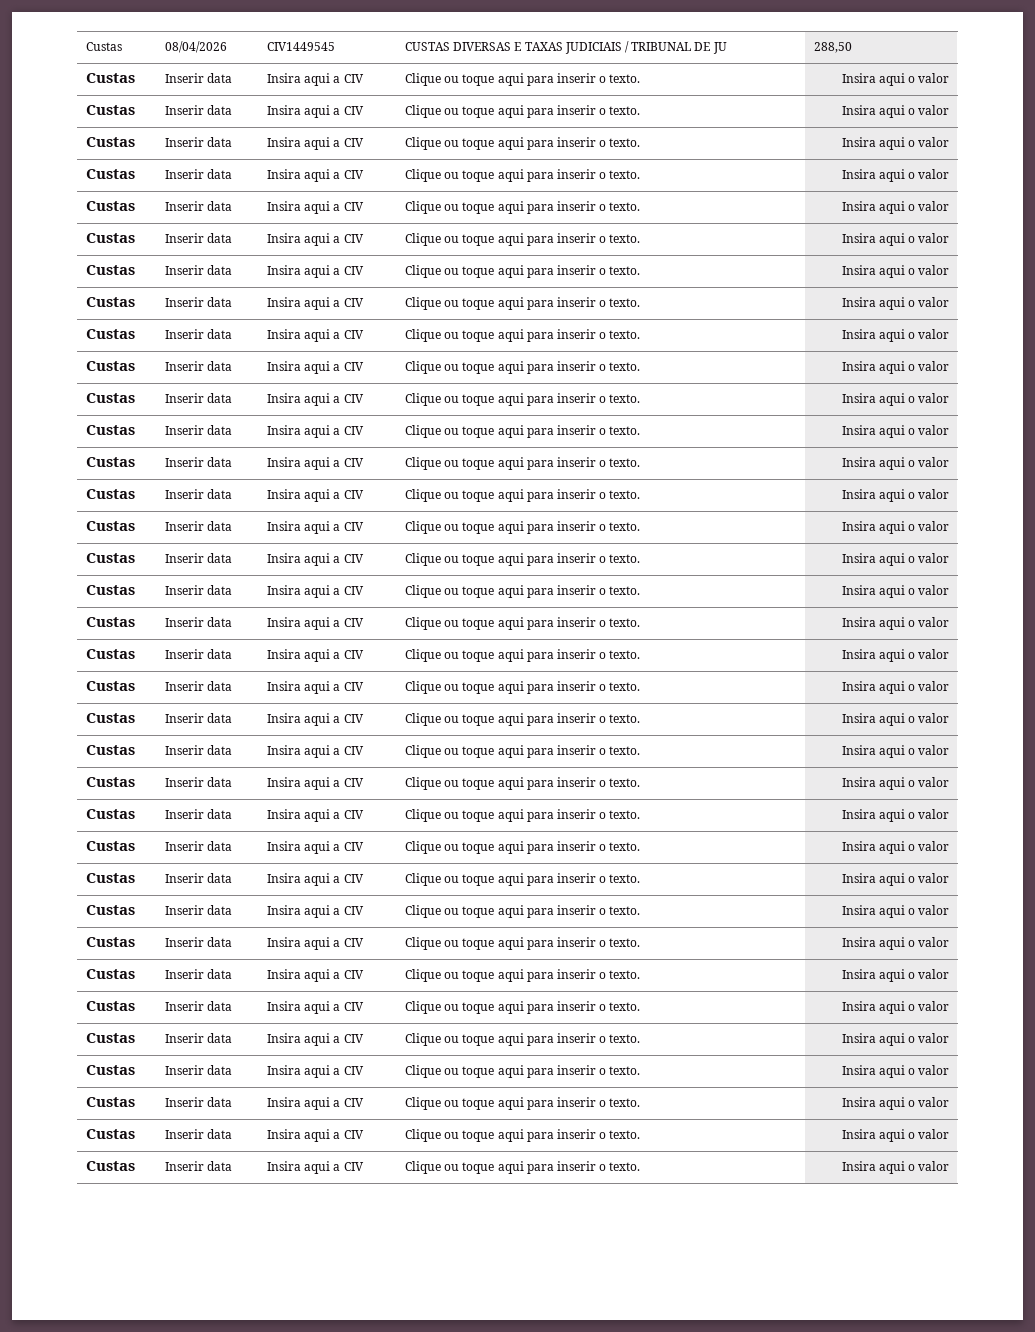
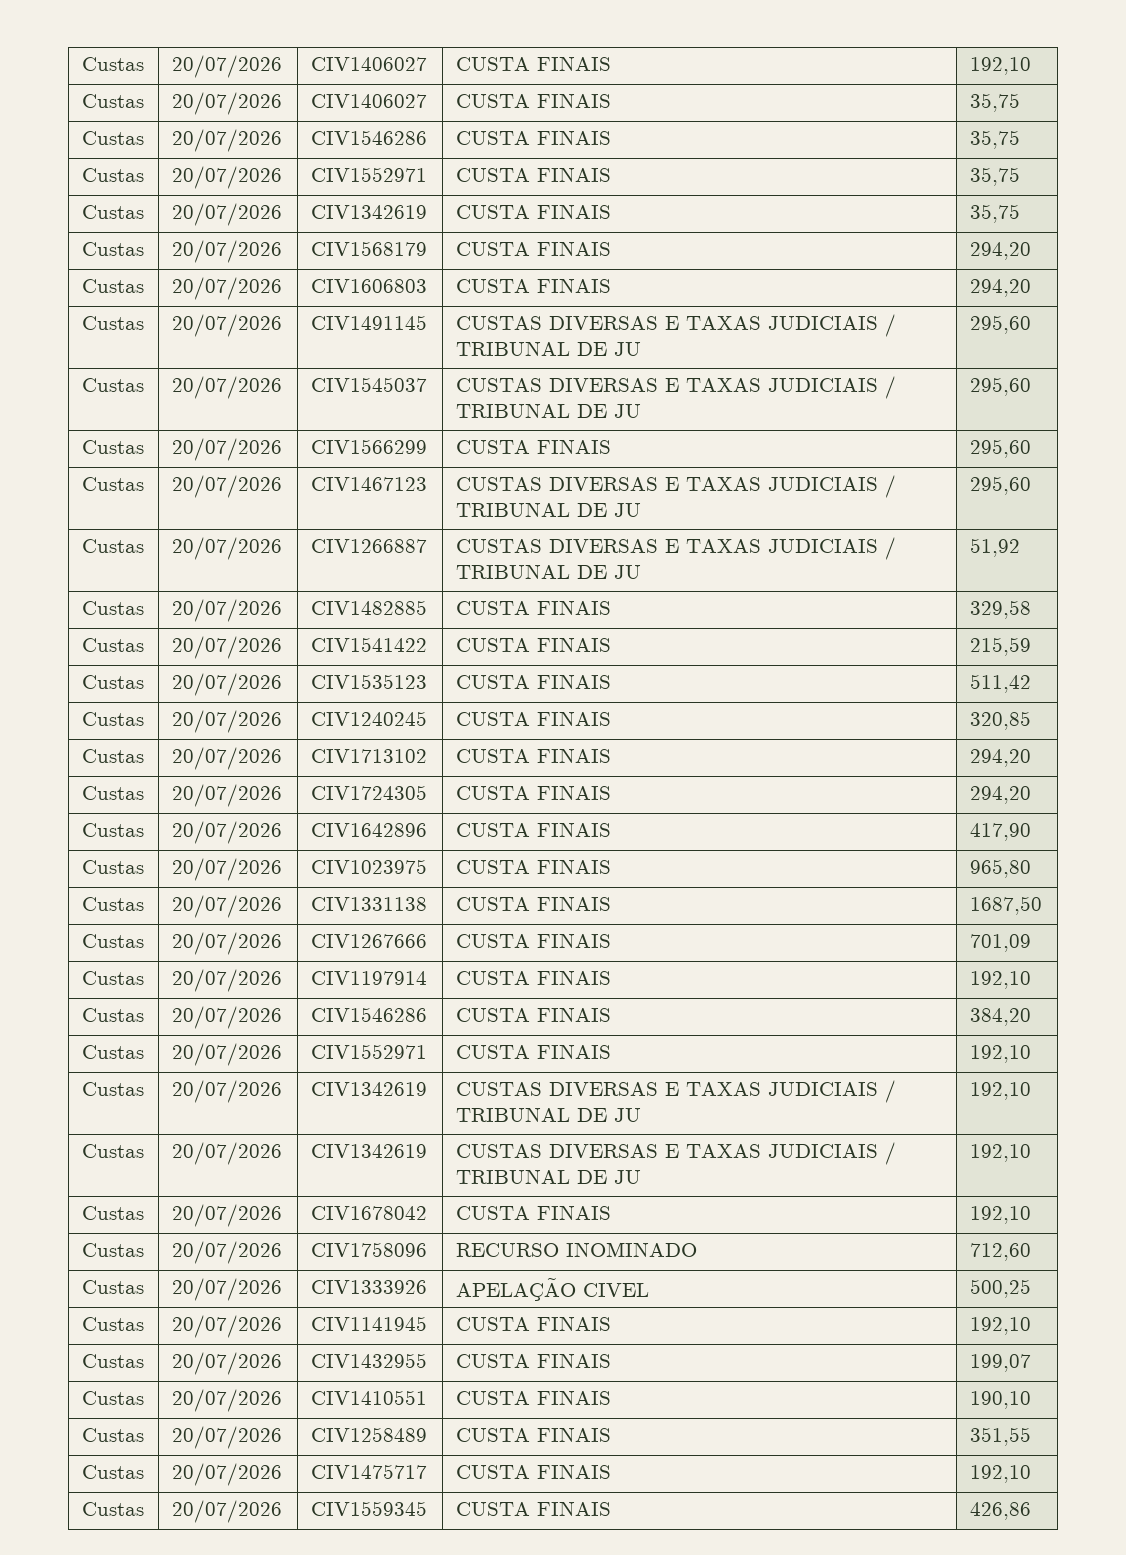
- Custas | 08/04/2026 | CIV1449545 | CUSTAS DIVERSAS E TAXAS JUDICIAIS / TRIBUNAL DE JU | 288,50
- Custas | Inserir data | Insira aqui a CIV | Clique ou toque aqui para inserir o texto. | Insira aqui o valor
- Custas | Inserir data | Insira aqui a CIV | Clique ou toque aqui para inserir o texto. | Insira aqui o valor
- Custas | Inserir data | Insira aqui a CIV | Clique ou toque aqui para inserir o texto. | Insira aqui o valor
- Custas | Inserir data | Insira aqui a CIV | Clique ou toque aqui para inserir o texto. | Insira aqui o valor
- Custas | Inserir data | Insira aqui a CIV | Clique ou toque aqui para inserir o texto. | Insira aqui o valor
- Custas | Inserir data | Insira aqui a CIV | Clique ou toque aqui para inserir o texto. | Insira aqui o valor
- Custas | Inserir data | Insira aqui a CIV | Clique ou toque aqui para inserir o texto. | Insira aqui o valor
- Custas | Inserir data | Insira aqui a CIV | Clique ou toque aqui para inserir o texto. | Insira aqui o valor
- Custas | Inserir data | Insira aqui a CIV | Clique ou toque aqui para inserir o texto. | Insira aqui o valor
- Custas | Inserir data | Insira aqui a CIV | Clique ou toque aqui para inserir o texto. | Insira aqui o valor
- Custas | Inserir data | Insira aqui a CIV | Clique ou toque aqui para inserir o texto. | Insira aqui o valor
- Custas | Inserir data | Insira aqui a CIV | Clique ou toque aqui para inserir o texto. | Insira aqui o valor
- Custas | Inserir data | Insira aqui a CIV | Clique ou toque aqui para inserir o texto. | Insira aqui o valor
- Custas | Inserir data | Insira aqui a CIV | Clique ou toque aqui para inserir o texto. | Insira aqui o valor
- Custas | Inserir data | Insira aqui a CIV | Clique ou toque aqui para inserir o texto. | Insira aqui o valor
- Custas | Inserir data | Insira aqui a CIV | Clique ou toque aqui para inserir o texto. | Insira aqui o valor
- Custas | Inserir data | Insira aqui a CIV | Clique ou toque aqui para inserir o texto. | Insira aqui o valor
- Custas | Inserir data | Insira aqui a CIV | Clique ou toque aqui para inserir o texto. | Insira aqui o valor
- Custas | Inserir data | Insira aqui a CIV | Clique ou toque aqui para inserir o texto. | Insira aqui o valor
- Custas | Inserir data | Insira aqui a CIV | Clique ou toque aqui para inserir o texto. | Insira aqui o valor
- Custas | Inserir data | Insira aqui a CIV | Clique ou toque aqui para inserir o texto. | Insira aqui o valor
- Custas | Inserir data | Insira aqui a CIV | Clique ou toque aqui para inserir o texto. | Insira aqui o valor
- Custas | Inserir data | Insira aqui a CIV | Clique ou toque aqui para inserir o texto. | Insira aqui o valor
- Custas | Inserir data | Insira aqui a CIV | Clique ou toque aqui para inserir o texto. | Insira aqui o valor
- Custas | Inserir data | Insira aqui a CIV | Clique ou toque aqui para inserir o texto. | Insira aqui o valor
- Custas | Inserir data | Insira aqui a CIV | Clique ou toque aqui para inserir o texto. | Insira aqui o valor
- Custas | Inserir data | Insira aqui a CIV | Clique ou toque aqui para inserir o texto. | Insira aqui o valor
- Custas | Inserir data | Insira aqui a CIV | Clique ou toque aqui para inserir o texto. | Insira aqui o valor
- Custas | Inserir data | Insira aqui a CIV | Clique ou toque aqui para inserir o texto. | Insira aqui o valor
- Custas | Inserir data | Insira aqui a CIV | Clique ou toque aqui para inserir o texto. | Insira aqui o valor
- Custas | Inserir data | Insira aqui a CIV | Clique ou toque aqui para inserir o texto. | Insira aqui o valor
- Custas | Inserir data | Insira aqui a CIV | Clique ou toque aqui para inserir o texto. | Insira aqui o valor
- Custas | Inserir data | Insira aqui a CIV | Clique ou toque aqui para inserir o texto. | Insira aqui o valor
- Custas | Inserir data | Insira aqui a CIV | Clique ou toque aqui para inserir o texto. | Insira aqui o valor
- Custas | Inserir data | Insira aqui a CIV | Clique ou toque aqui para inserir o texto. | Insira aqui o valor
+ Custas | 20/07/2026 | CIV1406027 | CUSTA FINAIS | 192,10
+ Custas | 20/07/2026 | CIV1406027 | CUSTA FINAIS | 35,75
+ Custas | 20/07/2026 | CIV1546286 | CUSTA FINAIS | 35,75
+ Custas | 20/07/2026 | CIV1552971 | CUSTA FINAIS | 35,75
+ Custas | 20/07/2026 | CIV1342619 | CUSTA FINAIS | 35,75
+ Custas | 20/07/2026 | CIV1568179 | CUSTA FINAIS | 294,20
+ Custas | 20/07/2026 | CIV1606803 | CUSTA FINAIS | 294,20
+ Custas | 20/07/2026 | CIV1491145 | CUSTAS DIVERSAS E TAXAS JUDICIAIS / TRIBUNAL DE JU | 295,60
+ Custas | 20/07/2026 | CIV1545037 | CUSTAS DIVERSAS E TAXAS JUDICIAIS / TRIBUNAL DE JU | 295,60
+ Custas | 20/07/2026 | CIV1566299 | CUSTA FINAIS | 295,60
+ Custas | 20/07/2026 | CIV1467123 | CUSTAS DIVERSAS E TAXAS JUDICIAIS / TRIBUNAL DE JU | 295,60
+ Custas | 20/07/2026 | CIV1266887 | CUSTAS DIVERSAS E TAXAS JUDICIAIS / TRIBUNAL DE JU | 51,92
+ Custas | 20/07/2026 | CIV1482885 | CUSTA FINAIS | 329,58
+ Custas | 20/07/2026 | CIV1541422 | CUSTA FINAIS | 215,59
+ Custas | 20/07/2026 | CIV1535123 | CUSTA FINAIS | 511,42
+ Custas | 20/07/2026 | CIV1240245 | CUSTA FINAIS | 320,85
+ Custas | 20/07/2026 | CIV1713102 | CUSTA FINAIS | 294,20
+ Custas | 20/07/2026 | CIV1724305 | CUSTA FINAIS | 294,20
+ Custas | 20/07/2026 | CIV1642896 | CUSTA FINAIS | 417,90
+ Custas | 20/07/2026 | CIV1023975 | CUSTA FINAIS | 965,80
+ Custas | 20/07/2026 | CIV1331138 | CUSTA FINAIS | 1687,50
+ Custas | 20/07/2026 | CIV1267666 | CUSTA FINAIS | 701,09
+ Custas | 20/07/2026 | CIV1197914 | CUSTA FINAIS | 192,10
+ Custas | 20/07/2026 | CIV1546286 | CUSTA FINAIS | 384,20
+ Custas | 20/07/2026 | CIV1552971 | CUSTA FINAIS | 192,10
+ Custas | 20/07/2026 | CIV1342619 | CUSTAS DIVERSAS E TAXAS JUDICIAIS / TRIBUNAL DE JU | 192,10
+ Custas | 20/07/2026 | CIV1342619 | CUSTAS DIVERSAS E TAXAS JUDICIAIS / TRIBUNAL DE JU | 192,10
+ Custas | 20/07/2026 | CIV1678042 | CUSTA FINAIS | 192,10
+ Custas | 20/07/2026 | CIV1758096 | RECURSO INOMINADO | 712,60
+ Custas | 20/07/2026 | CIV1333926 | APELAÇÃO CIVEL | 500,25
+ Custas | 20/07/2026 | CIV1141945 | CUSTA FINAIS | 192,10
+ Custas | 20/07/2026 | CIV1432955 | CUSTA FINAIS | 199,07
+ Custas | 20/07/2026 | CIV1410551 | CUSTA FINAIS | 190,10
+ Custas | 20/07/2026 | CIV1258489 | CUSTA FINAIS | 351,55
+ Custas | 20/07/2026 | CIV1475717 | CUSTA FINAIS | 192,10
+ Custas | 20/07/2026 | CIV1559345 | CUSTA FINAIS | 426,86

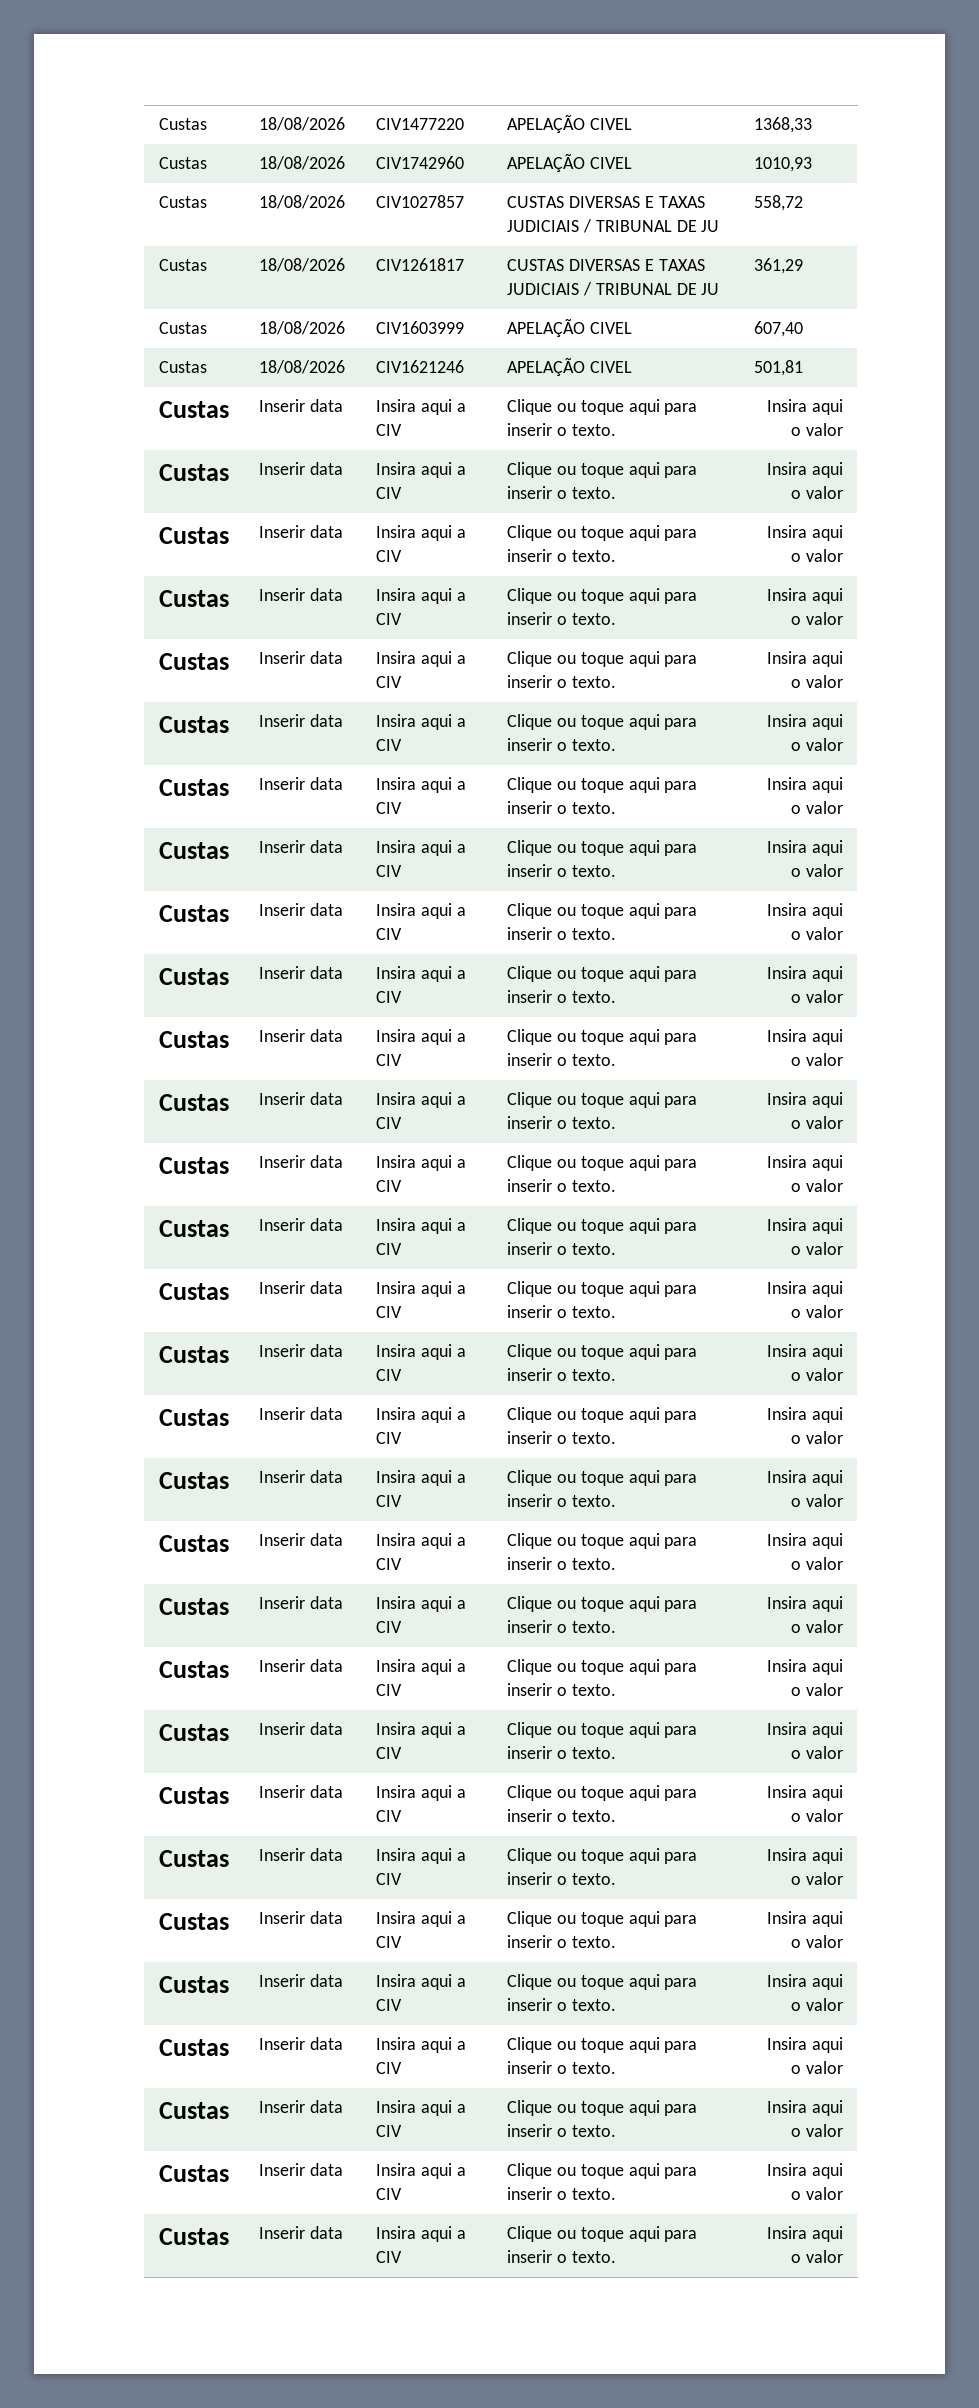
- Custas | 20/07/2026 | CIV1406027 | CUSTA FINAIS | 192,10
- Custas | 20/07/2026 | CIV1406027 | CUSTA FINAIS | 35,75
- Custas | 20/07/2026 | CIV1546286 | CUSTA FINAIS | 35,75
- Custas | 20/07/2026 | CIV1552971 | CUSTA FINAIS | 35,75
- Custas | 20/07/2026 | CIV1342619 | CUSTA FINAIS | 35,75
- Custas | 20/07/2026 | CIV1568179 | CUSTA FINAIS | 294,20
- Custas | 20/07/2026 | CIV1606803 | CUSTA FINAIS | 294,20
- Custas | 20/07/2026 | CIV1491145 | CUSTAS DIVERSAS E TAXAS JUDICIAIS / TRIBUNAL DE JU | 295,60
- Custas | 20/07/2026 | CIV1545037 | CUSTAS DIVERSAS E TAXAS JUDICIAIS / TRIBUNAL DE JU | 295,60
- Custas | 20/07/2026 | CIV1566299 | CUSTA FINAIS | 295,60
- Custas | 20/07/2026 | CIV1467123 | CUSTAS DIVERSAS E TAXAS JUDICIAIS / TRIBUNAL DE JU | 295,60
- Custas | 20/07/2026 | CIV1266887 | CUSTAS DIVERSAS E TAXAS JUDICIAIS / TRIBUNAL DE JU | 51,92
- Custas | 20/07/2026 | CIV1482885 | CUSTA FINAIS | 329,58
- Custas | 20/07/2026 | CIV1541422 | CUSTA FINAIS | 215,59
- Custas | 20/07/2026 | CIV1535123 | CUSTA FINAIS | 511,42
- Custas | 20/07/2026 | CIV1240245 | CUSTA FINAIS | 320,85
- Custas | 20/07/2026 | CIV1713102 | CUSTA FINAIS | 294,20
- Custas | 20/07/2026 | CIV1724305 | CUSTA FINAIS | 294,20
- Custas | 20/07/2026 | CIV1642896 | CUSTA FINAIS | 417,90
- Custas | 20/07/2026 | CIV1023975 | CUSTA FINAIS | 965,80
- Custas | 20/07/2026 | CIV1331138 | CUSTA FINAIS | 1687,50
- Custas | 20/07/2026 | CIV1267666 | CUSTA FINAIS | 701,09
- Custas | 20/07/2026 | CIV1197914 | CUSTA FINAIS | 192,10
- Custas | 20/07/2026 | CIV1546286 | CUSTA FINAIS | 384,20
- Custas | 20/07/2026 | CIV1552971 | CUSTA FINAIS | 192,10
- Custas | 20/07/2026 | CIV1342619 | CUSTAS DIVERSAS E TAXAS JUDICIAIS / TRIBUNAL DE JU | 192,10
- Custas | 20/07/2026 | CIV1342619 | CUSTAS DIVERSAS E TAXAS JUDICIAIS / TRIBUNAL DE JU | 192,10
- Custas | 20/07/2026 | CIV1678042 | CUSTA FINAIS | 192,10
- Custas | 20/07/2026 | CIV1758096 | RECURSO INOMINADO | 712,60
- Custas | 20/07/2026 | CIV1333926 | APELAÇÃO CIVEL | 500,25
- Custas | 20/07/2026 | CIV1141945 | CUSTA FINAIS | 192,10
- Custas | 20/07/2026 | CIV1432955 | CUSTA FINAIS | 199,07
- Custas | 20/07/2026 | CIV1410551 | CUSTA FINAIS | 190,10
- Custas | 20/07/2026 | CIV1258489 | CUSTA FINAIS | 351,55
- Custas | 20/07/2026 | CIV1475717 | CUSTA FINAIS | 192,10
- Custas | 20/07/2026 | CIV1559345 | CUSTA FINAIS | 426,86
+ Custas | 18/08/2026 | CIV1477220 | APELAÇÃO CIVEL | 1368,33
+ Custas | 18/08/2026 | CIV1742960 | APELAÇÃO CIVEL | 1010,93
+ Custas | 18/08/2026 | CIV1027857 | CUSTAS DIVERSAS E TAXAS JUDICIAIS / TRIBUNAL DE JU | 558,72
+ Custas | 18/08/2026 | CIV1261817 | CUSTAS DIVERSAS E TAXAS JUDICIAIS / TRIBUNAL DE JU | 361,29
+ Custas | 18/08/2026 | CIV1603999 | APELAÇÃO CIVEL | 607,40
+ Custas | 18/08/2026 | CIV1621246 | APELAÇÃO CIVEL | 501,81
+ Custas | Inserir data | Insira aqui a CIV | Clique ou toque aqui para inserir o texto. | Insira aqui o valor
+ Custas | Inserir data | Insira aqui a CIV | Clique ou toque aqui para inserir o texto. | Insira aqui o valor
+ Custas | Inserir data | Insira aqui a CIV | Clique ou toque aqui para inserir o texto. | Insira aqui o valor
+ Custas | Inserir data | Insira aqui a CIV | Clique ou toque aqui para inserir o texto. | Insira aqui o valor
+ Custas | Inserir data | Insira aqui a CIV | Clique ou toque aqui para inserir o texto. | Insira aqui o valor
+ Custas | Inserir data | Insira aqui a CIV | Clique ou toque aqui para inserir o texto. | Insira aqui o valor
+ Custas | Inserir data | Insira aqui a CIV | Clique ou toque aqui para inserir o texto. | Insira aqui o valor
+ Custas | Inserir data | Insira aqui a CIV | Clique ou toque aqui para inserir o texto. | Insira aqui o valor
+ Custas | Inserir data | Insira aqui a CIV | Clique ou toque aqui para inserir o texto. | Insira aqui o valor
+ Custas | Inserir data | Insira aqui a CIV | Clique ou toque aqui para inserir o texto. | Insira aqui o valor
+ Custas | Inserir data | Insira aqui a CIV | Clique ou toque aqui para inserir o texto. | Insira aqui o valor
+ Custas | Inserir data | Insira aqui a CIV | Clique ou toque aqui para inserir o texto. | Insira aqui o valor
+ Custas | Inserir data | Insira aqui a CIV | Clique ou toque aqui para inserir o texto. | Insira aqui o valor
+ Custas | Inserir data | Insira aqui a CIV | Clique ou toque aqui para inserir o texto. | Insira aqui o valor
+ Custas | Inserir data | Insira aqui a CIV | Clique ou toque aqui para inserir o texto. | Insira aqui o valor
+ Custas | Inserir data | Insira aqui a CIV | Clique ou toque aqui para inserir o texto. | Insira aqui o valor
+ Custas | Inserir data | Insira aqui a CIV | Clique ou toque aqui para inserir o texto. | Insira aqui o valor
+ Custas | Inserir data | Insira aqui a CIV | Clique ou toque aqui para inserir o texto. | Insira aqui o valor
+ Custas | Inserir data | Insira aqui a CIV | Clique ou toque aqui para inserir o texto. | Insira aqui o valor
+ Custas | Inserir data | Insira aqui a CIV | Clique ou toque aqui para inserir o texto. | Insira aqui o valor
+ Custas | Inserir data | Insira aqui a CIV | Clique ou toque aqui para inserir o texto. | Insira aqui o valor
+ Custas | Inserir data | Insira aqui a CIV | Clique ou toque aqui para inserir o texto. | Insira aqui o valor
+ Custas | Inserir data | Insira aqui a CIV | Clique ou toque aqui para inserir o texto. | Insira aqui o valor
+ Custas | Inserir data | Insira aqui a CIV | Clique ou toque aqui para inserir o texto. | Insira aqui o valor
+ Custas | Inserir data | Insira aqui a CIV | Clique ou toque aqui para inserir o texto. | Insira aqui o valor
+ Custas | Inserir data | Insira aqui a CIV | Clique ou toque aqui para inserir o texto. | Insira aqui o valor
+ Custas | Inserir data | Insira aqui a CIV | Clique ou toque aqui para inserir o texto. | Insira aqui o valor
+ Custas | Inserir data | Insira aqui a CIV | Clique ou toque aqui para inserir o texto. | Insira aqui o valor
+ Custas | Inserir data | Insira aqui a CIV | Clique ou toque aqui para inserir o texto. | Insira aqui o valor
+ Custas | Inserir data | Insira aqui a CIV | Clique ou toque aqui para inserir o texto. | Insira aqui o valor

